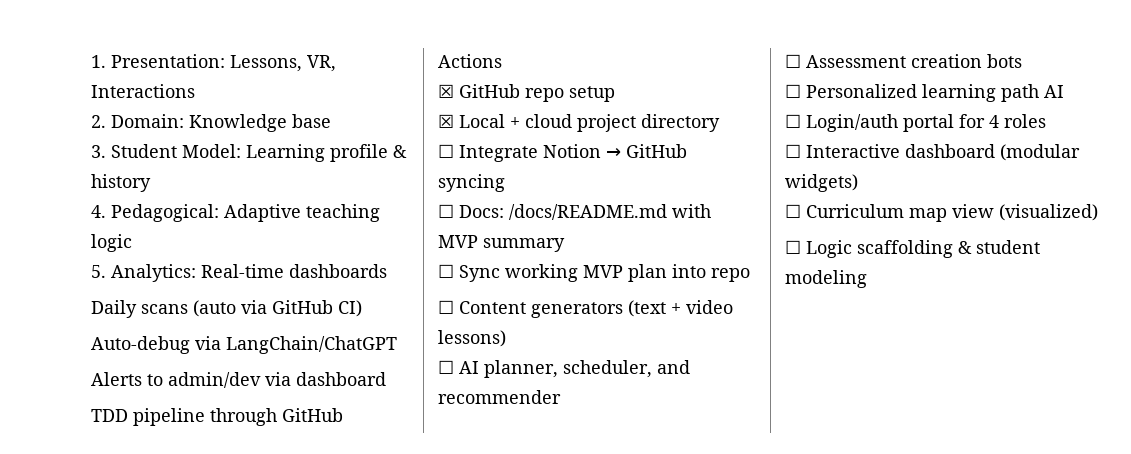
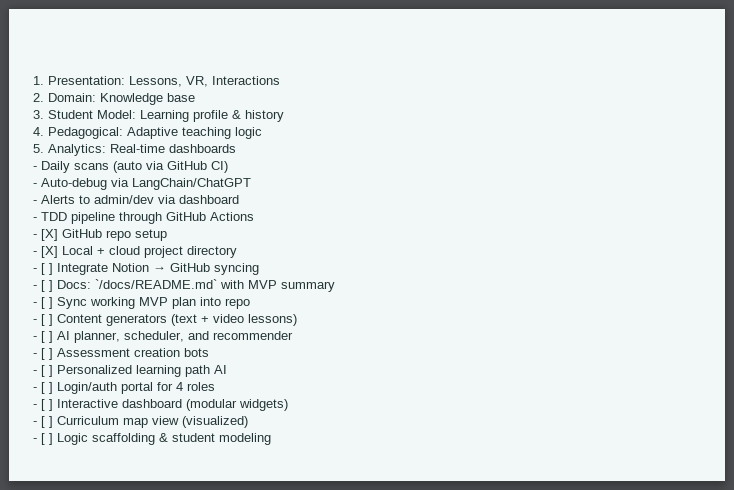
- Daily scans (auto via GitHub CI)
+ - Daily scans (auto via GitHub CI)
- Auto-debug via LangChain/ChatGPT
+ - Auto-debug via LangChain/ChatGPT
- Alerts to admin/dev via dashboard
+ - Alerts to admin/dev via dashboard
- TDD pipeline through GitHub Actions
+ - TDD pipeline through GitHub Actions
- ☒ GitHub repo setup
+ - [X] GitHub repo setup
- ☒ Local + cloud project directory
+ - [X] Local + cloud project directory
- ☐ Integrate Notion → GitHub syncing
+ - [ ] Integrate Notion → GitHub syncing
- ☐ Docs: /docs/README.md with MVP summary
+ - [ ] Docs: `/docs/README.md` with MVP summary
- ☐ Sync working MVP plan into repo
+ - [ ] Sync working MVP plan into repo
- ☐ Content generators (text + video lessons)
+ - [ ] Content generators (text + video lessons)
- ☐ AI planner, scheduler, and recommender
+ - [ ] AI planner, scheduler, and recommender
- ☐ Assessment creation bots
+ - [ ] Assessment creation bots
- ☐ Personalized learning path AI
+ - [ ] Personalized learning path AI
- ☐ Login/auth portal for 4 roles
+ - [ ] Login/auth portal for 4 roles
- ☐ Interactive dashboard (modular widgets)
+ - [ ] Interactive dashboard (modular widgets)
- ☐ Curriculum map view (visualized)
+ - [ ] Curriculum map view (visualized)
- ☐ Logic scaffolding & student modeling
+ - [ ] Logic scaffolding & student modeling

